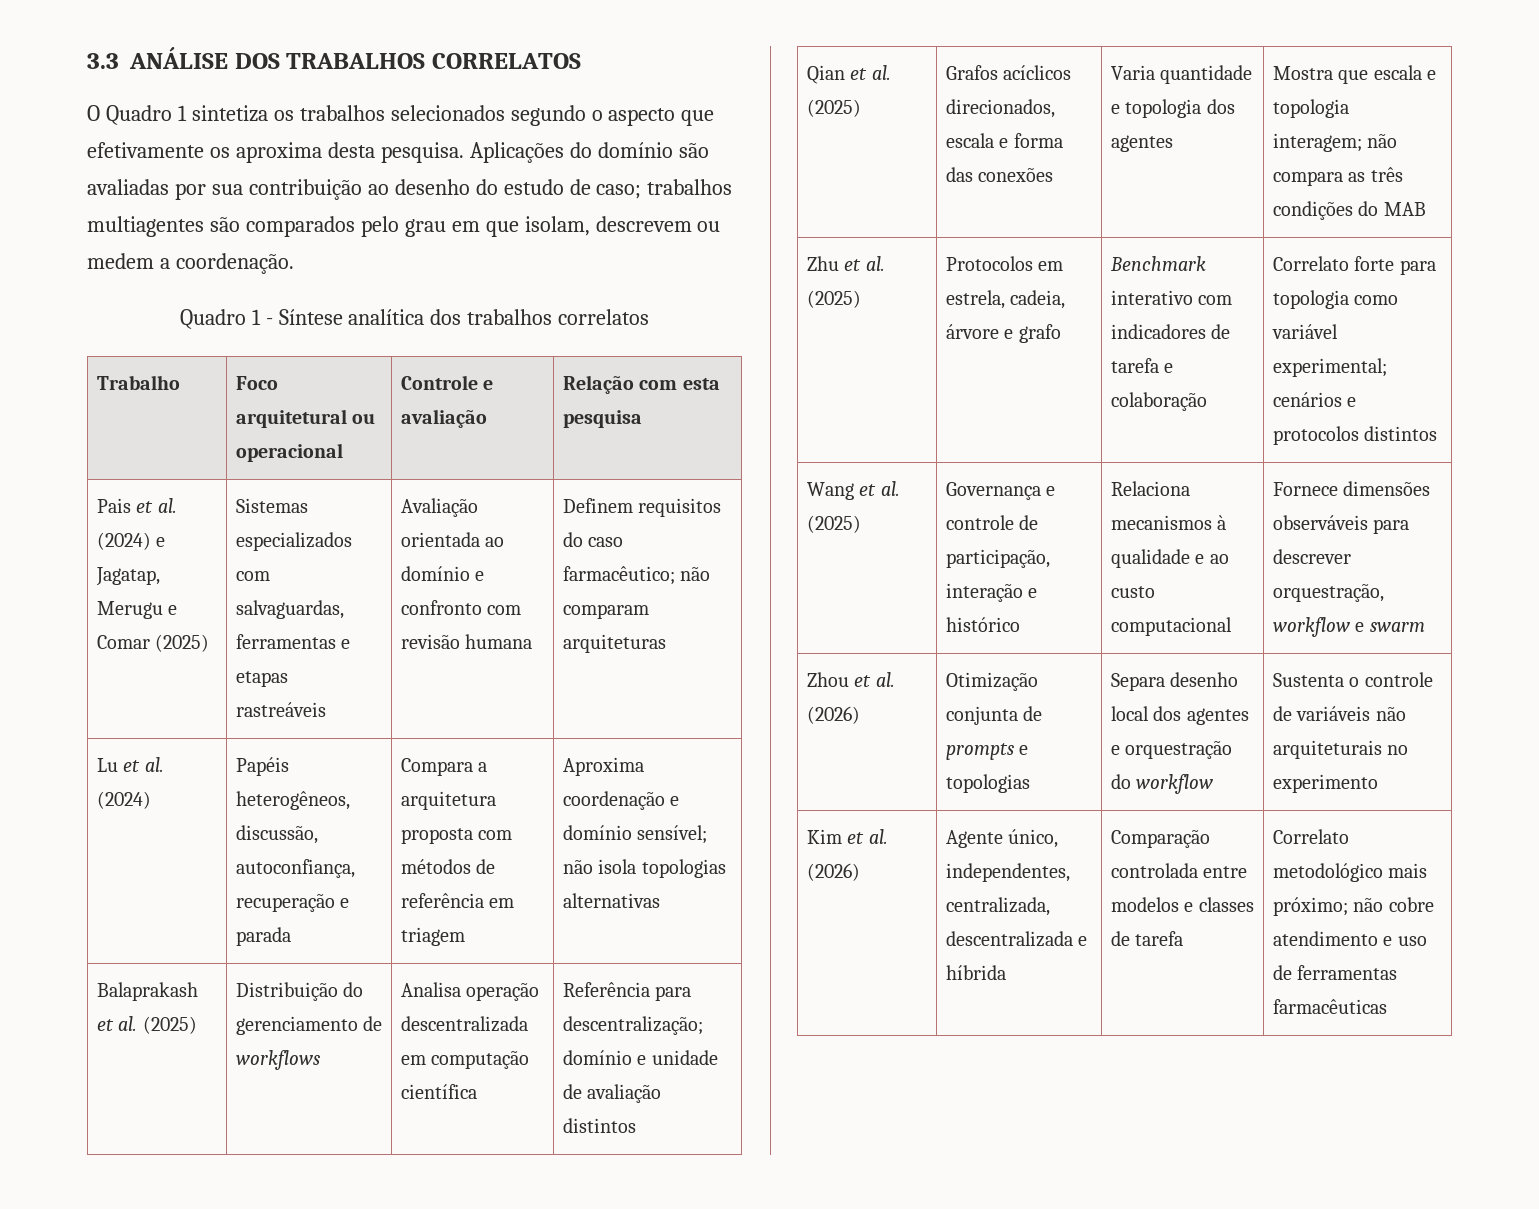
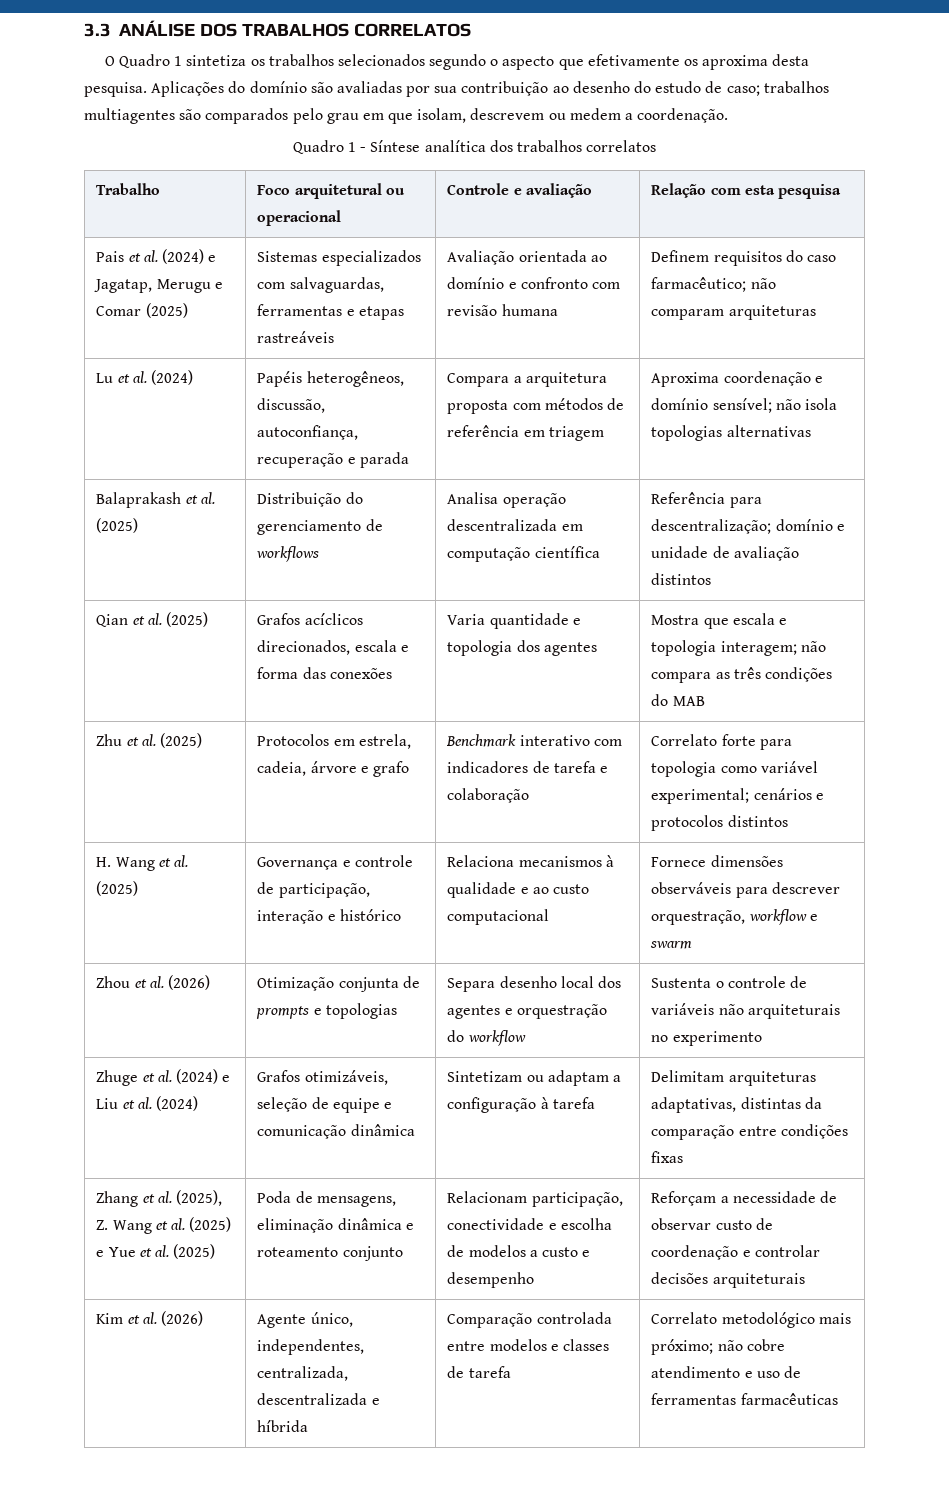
- Wang et al. (2025) | Governança e controle de participação, interação e histórico | Relaciona mecanismos à qualidade e ao custo computacional | Fornece dimensões observáveis para descrever orquestração, workflow e swarm
+ H. Wang et al. (2025) | Governança e controle de participação, interação e histórico | Relaciona mecanismos à qualidade e ao custo computacional | Fornece dimensões observáveis para descrever orquestração, workflow e swarm
+ Zhuge et al. (2024) e Liu et al. (2024) | Grafos otimizáveis, seleção de equipe e comunicação dinâmica | Sintetizam ou adaptam a configuração à tarefa | Delimitam arquiteturas adaptativas, distintas da comparação entre condições fixas
+ Zhang et al. (2025), Z. Wang et al. (2025) e Yue et al. (2025) | Poda de mensagens, eliminação dinâmica e roteamento conjunto | Relacionam participação, conectividade e escolha de modelos a custo e desempenho | Reforçam a necessidade de observar custo de coordenação e controlar decisões arquiteturais

